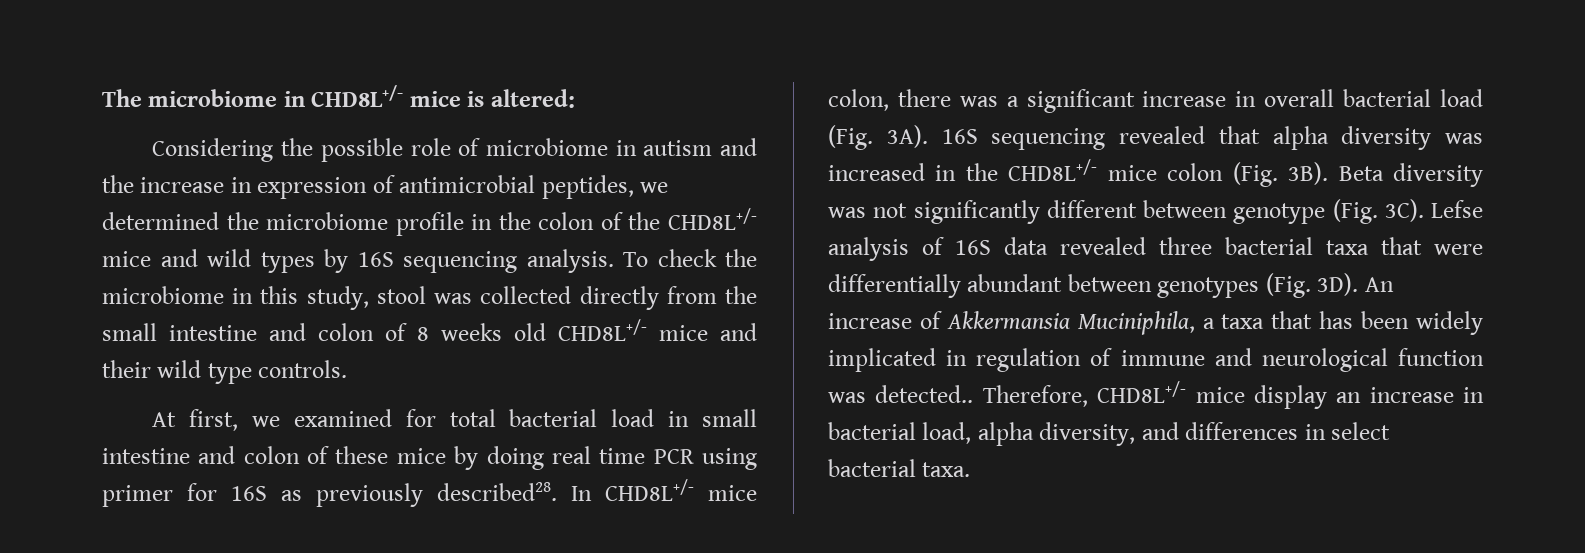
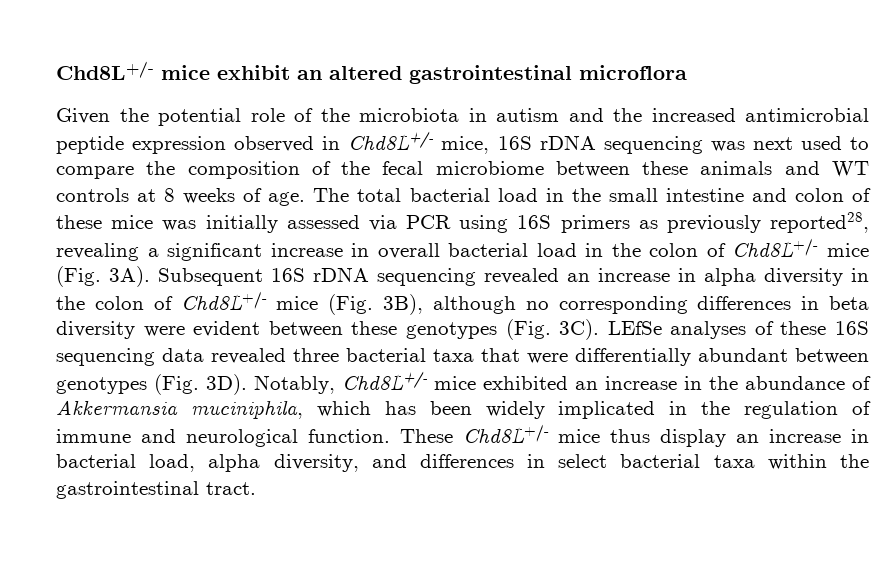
- The microbiome in CHD8L+/- mice is altered:
- Considering the possible role of microbiome in autism and the increase in expression of antimicrobial peptides, we determined the microbiome profile in the colon of the CHD8L+/- mice and wild types by 16S sequencing analysis. To check the microbiome in this study, stool was collected directly from the small intestine and colon of 8 weeks old CHD8L+/- mice and their wild type controls.
- At first, we examined for total bacterial load in small intestine and colon of these mice by doing real time PCR using primer for 16S as previously described28. In CHD8L+/- mice colon, there was a significant increase in overall bacterial load (Fig. 3A). 16S sequencing revealed that alpha diversity was increased in the CHD8L+/- mice colon (Fig. 3B). Beta diversity was not significantly different between genotype (Fig. 3C). Lefse analysis of 16S data revealed three bacterial taxa that were differentially abundant between genotypes (Fig. 3D).
+ Chd8L+/- mice exhibit an altered gastrointestinal microflora
+ Given the potential role of the microbiota in autism and the increased antimicrobial peptide expression observed in Chd8L+/- mice, 16S rDNA sequencing was next used to compare the composition of the fecal microbiome between these animals and WT controls at 8 weeks of age. The total bacterial load in the small intestine and colon of these mice was initially assessed via PCR using 16S primers as previously reported28, revealing a significant increase in overall bacterial load in the colon of Chd8L+/- mice (Fig. 3A). Subsequent 16S rDNA sequencing revealed an increase in alpha diversity in the colon of Chd8L+/- mice (Fig. 3B), although no corresponding differences in beta diversity were evident between these genotypes (Fig. 3C). LEfSe analyses of these 16S sequencing data revealed three bacterial taxa that were differentially abundant between genotypes (Fig. 3D).
- An increase of Akkermansia Muciniphila, a taxa that has been widely implicated in regulation of immune and neurological function was detected.. Therefore, CHD8L+/- mice display an increase in bacterial load, alpha diversity, and differences in select bacterial taxa.
+ Notably, Chd8L+/- mice exhibited an increase in the abundance of Akkermansia muciniphila, which has been widely implicated in the regulation of immune and neurological function. These Chd8L+/- mice thus display an increase in bacterial load, alpha diversity, and differences in select bacterial taxa within the gastrointestinal tract.

